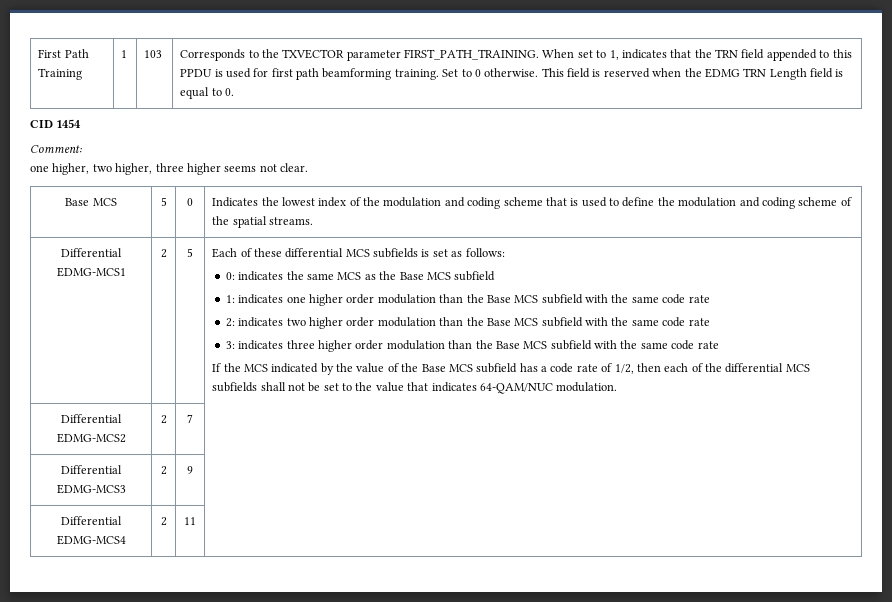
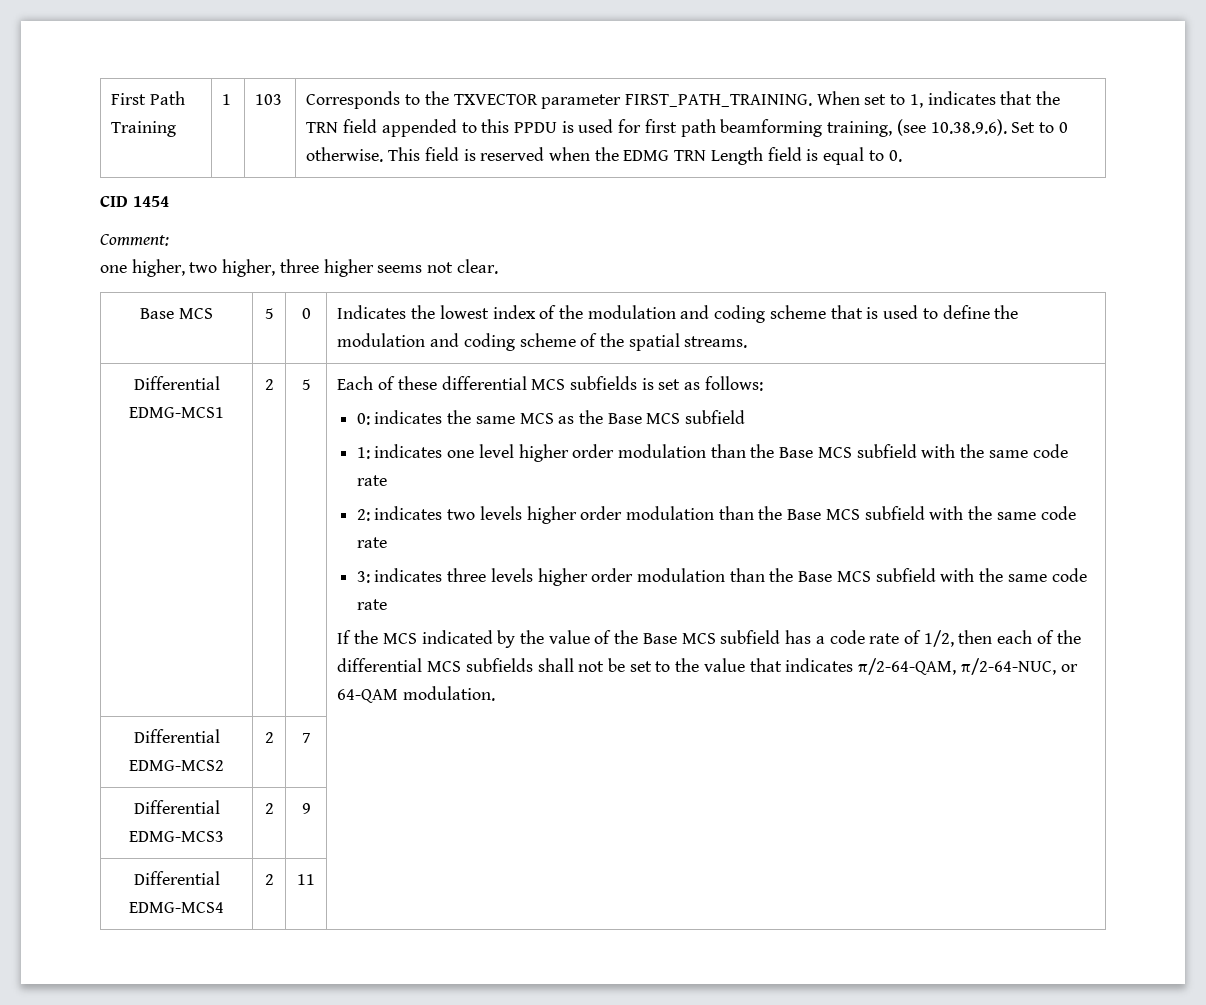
- When set to 1, indicates that the TRN field appended to this PPDU is used for first path beamforming training. Set to 0 otherwise.
+ When set to 1, indicates that the TRN field appended to this PPDU is used for first path beamforming training, (see 10.38.9.6). Set to 0 otherwise.
- 1: indicates one higher order modulation than the Base MCS subfield with the same code rate
+ 1: indicates one level higher order modulation than the Base MCS subfield with the same code rate
- 2: indicates two higher order modulation than the Base MCS subfield with the same code rate
+ 2: indicates two levels higher order modulation than the Base MCS subfield with the same code rate
- 3: indicates three higher order modulation than the Base MCS subfield with the same code rate
+ 3: indicates three levels higher order modulation than the Base MCS subfield with the same code rate
- If the MCS indicated by the value of the Base MCS subfield has a code rate of 1/2, then each of the differential MCS subfields shall not be set to the value that indicates 64-QAM/NUC modulation.
+ If the MCS indicated by the value of the Base MCS subfield has a code rate of 1/2, then each of the differential MCS subfields shall not be set to the value that indicates π/2-64-QAM, π/2-64-NUC, or 64-QAM modulation.

